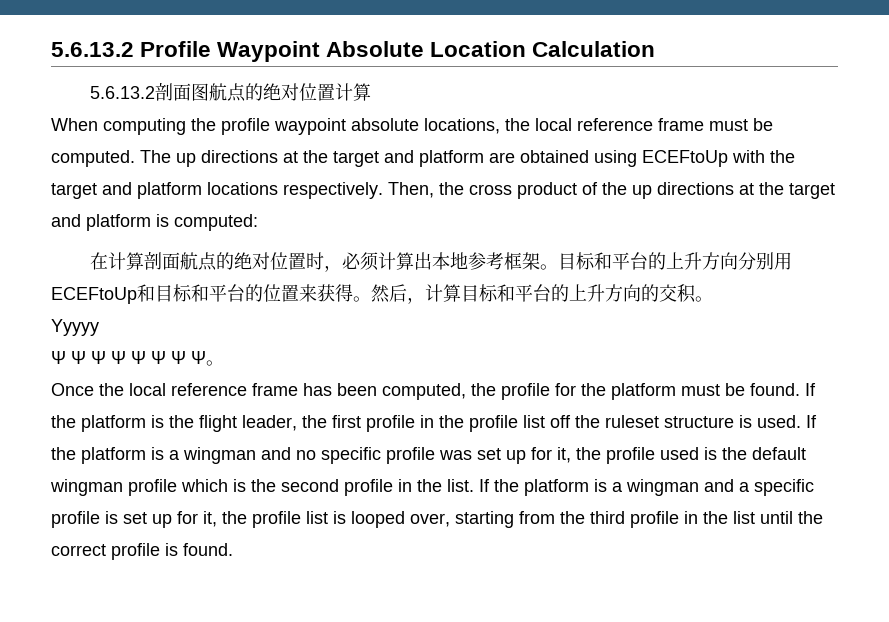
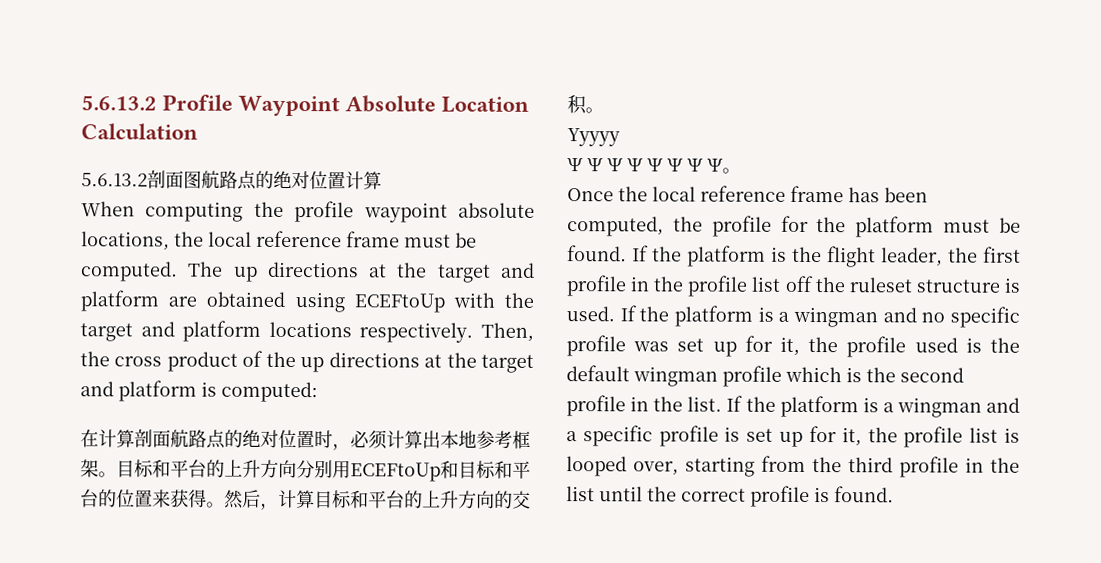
- 5.6.13.2剖面图航点的绝对位置计算
+ 5.6.13.2剖面图航路点的绝对位置计算
- 在计算剖面航点的绝对位置时，必须计算出本地参考框架。
+ 在计算剖面航路点的绝对位置时，必须计算出本地参考框架。

